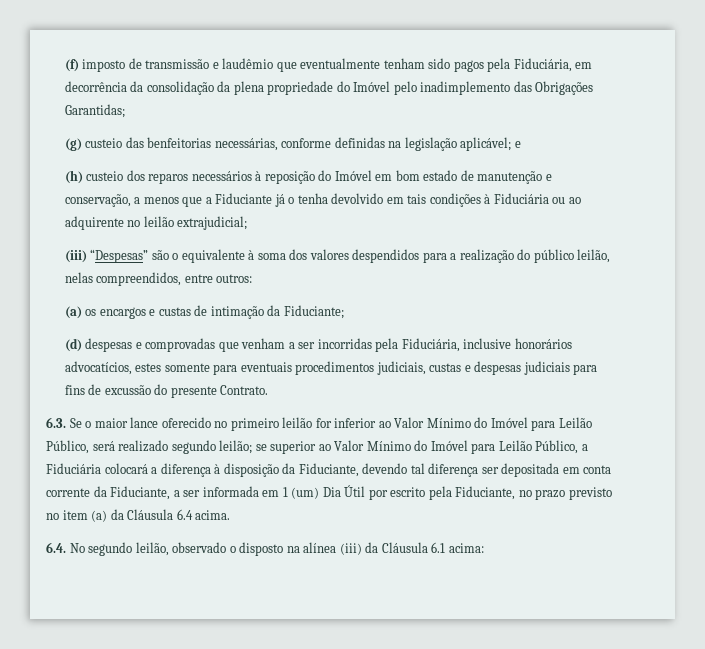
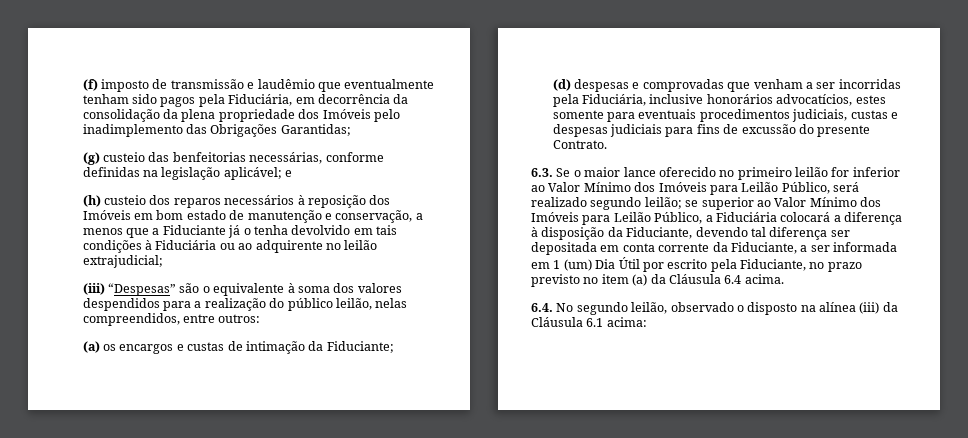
- (f) imposto de transmissão e laudêmio que eventualmente tenham sido pagos pela Fiduciária, em decorrência da consolidação da plena propriedade do Imóvel pelo inadimplemento das Obrigações Garantidas;
+ (f) imposto de transmissão e laudêmio que eventualmente tenham sido pagos pela Fiduciária, em decorrência da consolidação da plena propriedade dos Imóveis pelo inadimplemento das Obrigações Garantidas;
- (h) custeio dos reparos necessários à reposição do Imóvel em bom estado de manutenção e conservação, a menos que a Fiduciante já o tenha devolvido em tais condições à Fiduciária ou ao adquirente no leilão extrajudicial;
+ (h) custeio dos reparos necessários à reposição dos Imóveis em bom estado de manutenção e conservação, a menos que a Fiduciante já o tenha devolvido em tais condições à Fiduciária ou ao adquirente no leilão extrajudicial;
- 6.3. Se o maior lance oferecido no primeiro leilão for inferior ao Valor Mínimo do Imóvel para Leilão Público, será realizado segundo leilão;
+ 6.3. Se o maior lance oferecido no primeiro leilão for inferior ao Valor Mínimo dos Imóveis para Leilão Público, será realizado segundo leilão;
- se superior ao Valor Mínimo do Imóvel para Leilão Público, a Fiduciária colocará a diferença à disposição da Fiduciante, devendo tal diferença ser depositada em conta corrente da Fiduciante, a ser informada em 1 (um) Dia Útil por escrito pela Fiduciante, no prazo previsto no item (a) da Cláusula 6.4 acima.
+ se superior ao Valor Mínimo dos Imóveis para Leilão Público, a Fiduciária colocará a diferença à disposição da Fiduciante, devendo tal diferença ser depositada em conta corrente da Fiduciante, a ser informada em 1 (um) Dia Útil por escrito pela Fiduciante, no prazo previsto no item (a) da Cláusula 6.4 acima.

